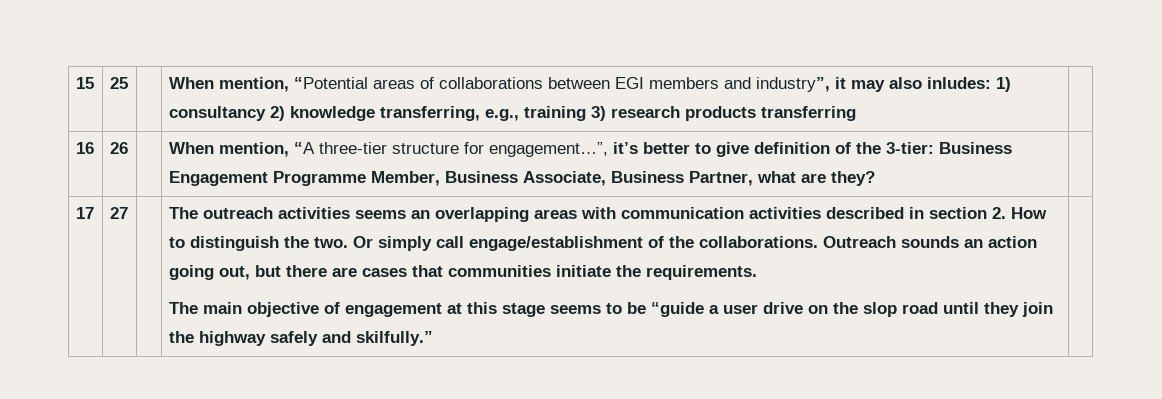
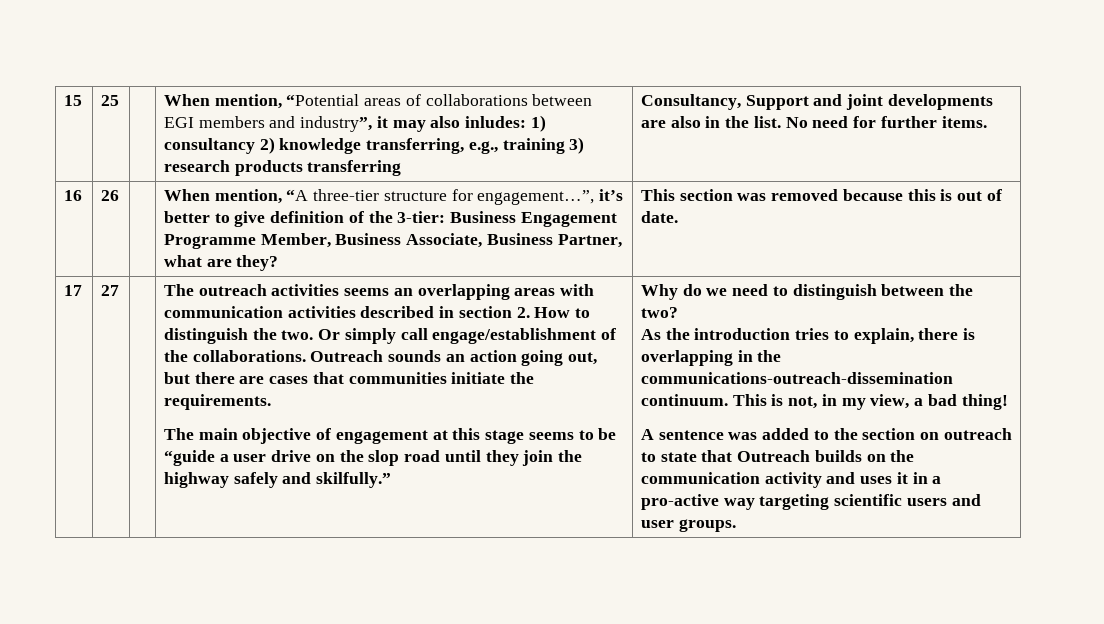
+ Consultancy, Support and joint developments are also in the list. No need for further items.
- 16 | 26 | | When mention, “A three-tier structure for engagement…”, it’s better to give definition of the 3-tier: Business Engagement Programme Member, Business Associate, Business Partner, what are they? |
+ 16 | 26 | | When mention, “A three-tier structure for engagement…”, it’s better to give definition of the 3-tier: Business Engagement Programme Member, Business Associate, Business Partner, what are they? | This section was removed because this is out of date.
+ Why do we need to distinguish between the two?
+ As the introduction tries to explain, there is overlapping in the communications-outreach-dissemination continuum. This is not, in my view, a bad thing!
+ A sentence was added to the section on outreach to state that Outreach builds on the communication activity and uses it in a pro-active way targeting scientific users and user groups.

